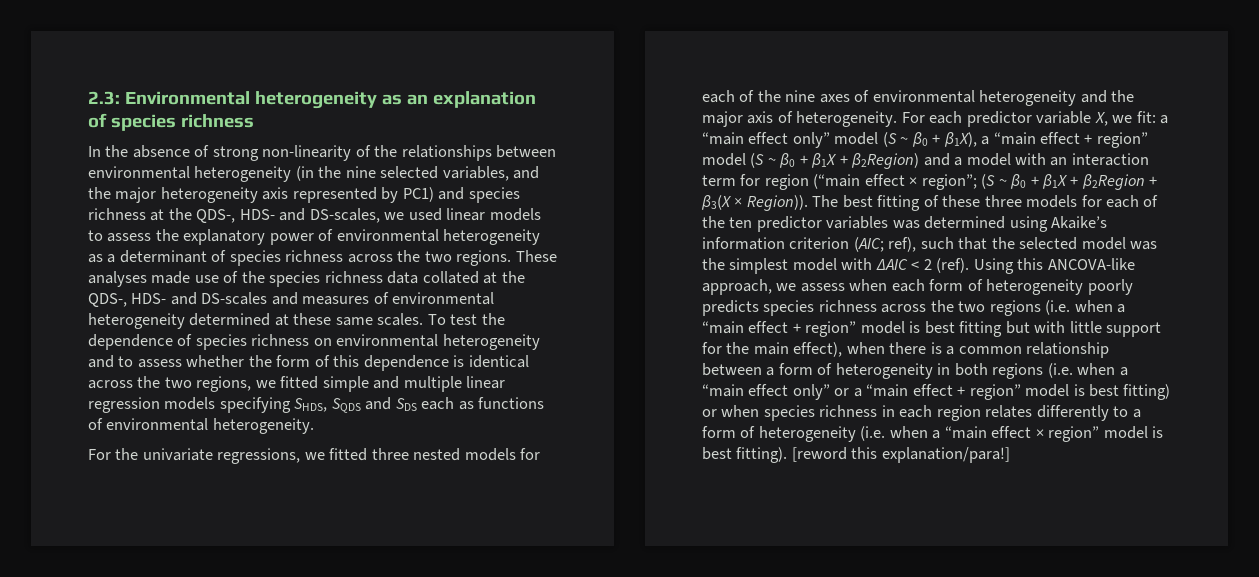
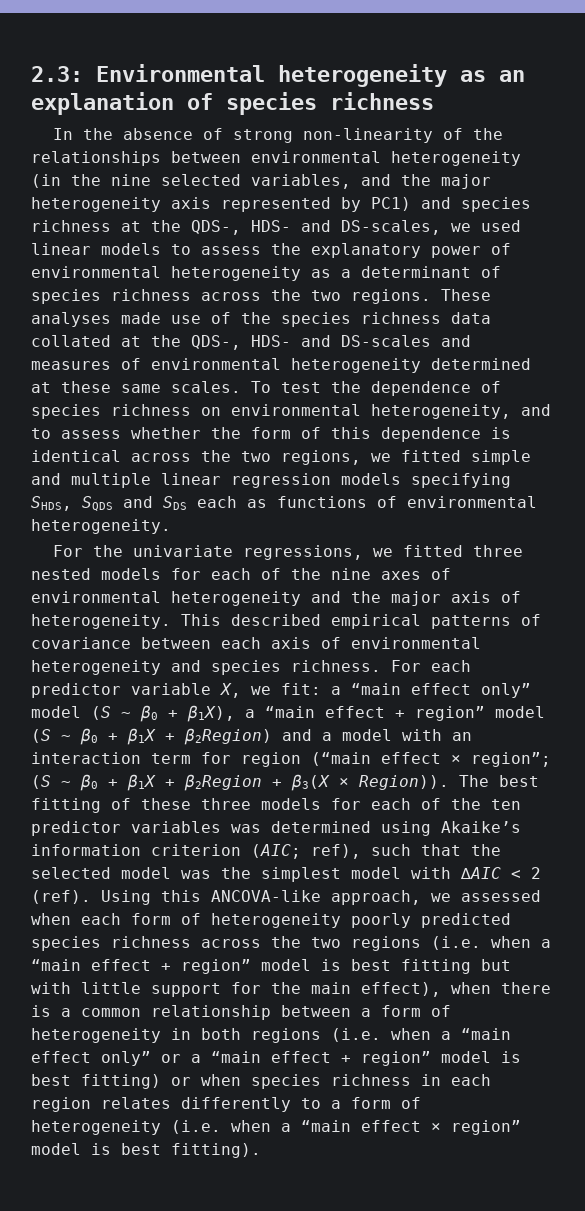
- To test the dependence of species richness on environmental heterogeneity and to assess whether the form of this dependence is identical across the two regions, we fitted simple and multiple linear regression models specifying SHDS, SQDS and SDS each as functions of environmental heterogeneity.
+ To test the dependence of species richness on environmental heterogeneity, and to assess whether the form of this dependence is identical across the two regions, we fitted simple and multiple linear regression models specifying SHDS, SQDS and SDS each as functions of environmental heterogeneity.
+ This described empirical patterns of covariance between each axis of environmental heterogeneity and species richness.
- Using this ANCOVA-like approach, we assess when each form of heterogeneity poorly predicts species richness across the two regions (i.e. when a “main effect + region” model is best fitting but with little support for the main effect), when there is a common relationship between a form of heterogeneity in both regions (i.e. when a “main effect only” or a “main effect + region” model is best fitting) or when species richness in each region relates differently to a form of heterogeneity (i.e. when a “main effect × region” model is best fitting). [reword this explanation/para!]
+ Using this ANCOVA-like approach, we assessed when each form of heterogeneity poorly predicted species richness across the two regions (i.e. when a “main effect + region” model is best fitting but with little support for the main effect), when there is a common relationship between a form of heterogeneity in both regions (i.e. when a “main effect only” or a “main effect + region” model is best fitting) or when species richness in each region relates differently to a form of heterogeneity (i.e. when a “main effect × region” model is best fitting).

